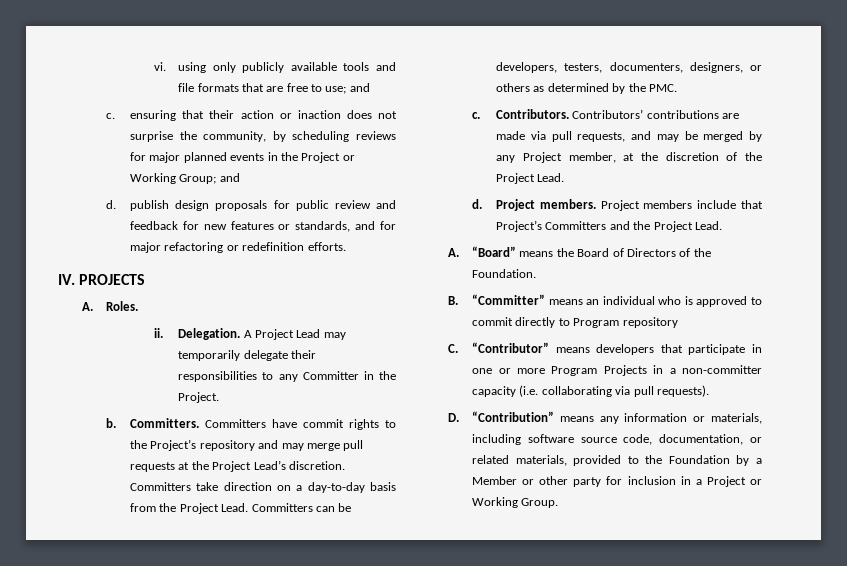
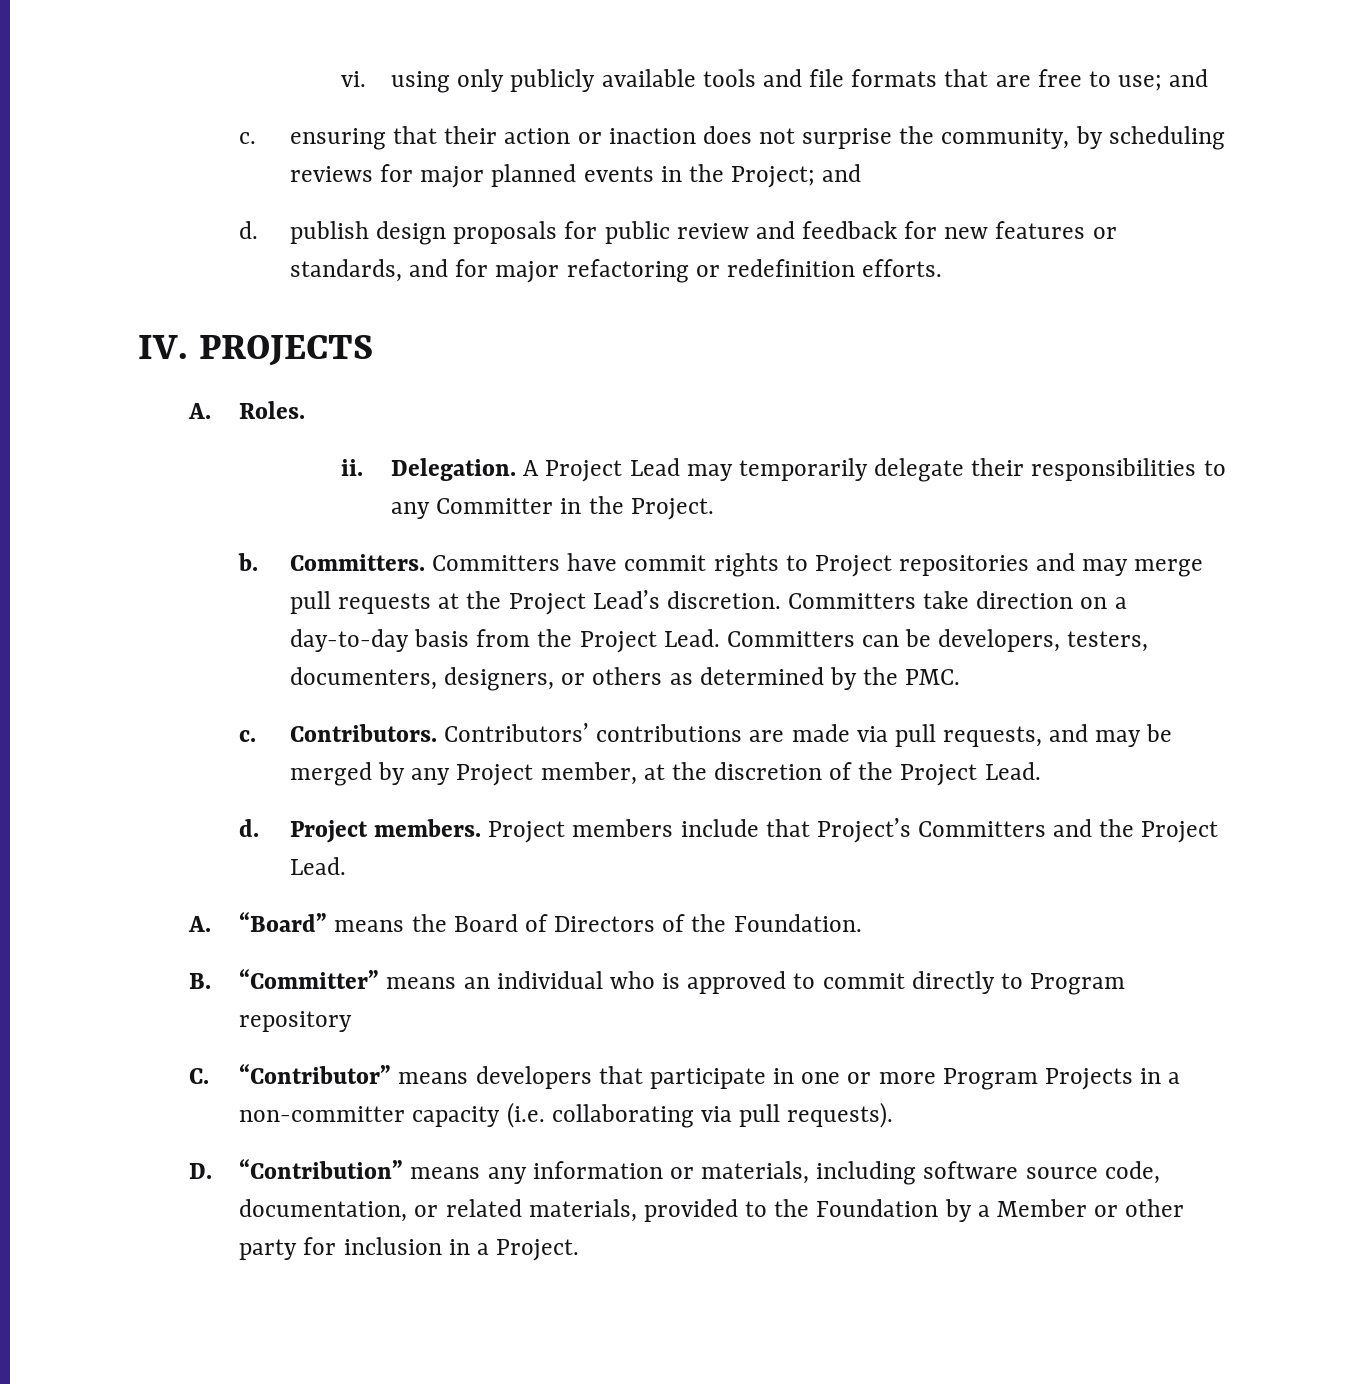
- c. ensuring that their action or inaction does not surprise the community, by scheduling reviews for major planned events in the Project or Working Group; and
+ c. ensuring that their action or inaction does not surprise the community, by scheduling reviews for major planned events in the Project; and
- Committers have commit rights to the Project’s repository and may merge pull requests at the Project Lead’s discretion.
+ Committers have commit rights to Project repositories and may merge pull requests at the Project Lead’s discretion.
- D. “Contribution” means any information or materials, including software source code, documentation, or related materials, provided to the Foundation by a Member or other party for inclusion in a Project or Working Group.
+ D. “Contribution” means any information or materials, including software source code, documentation, or related materials, provided to the Foundation by a Member or other party for inclusion in a Project.

